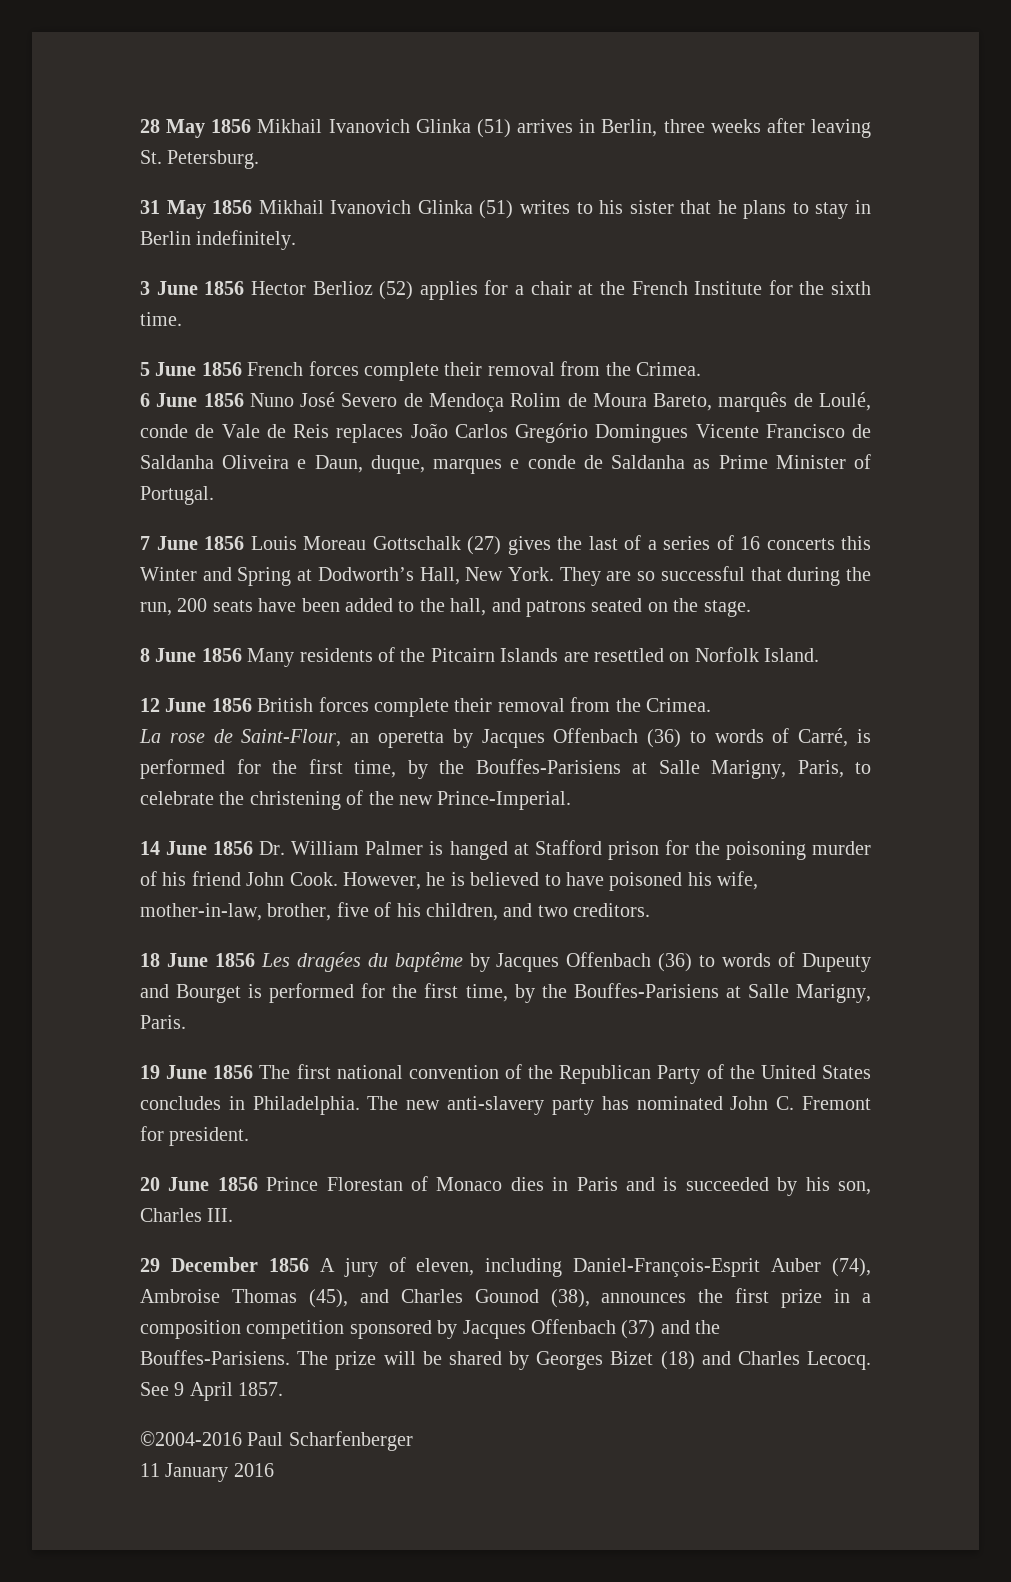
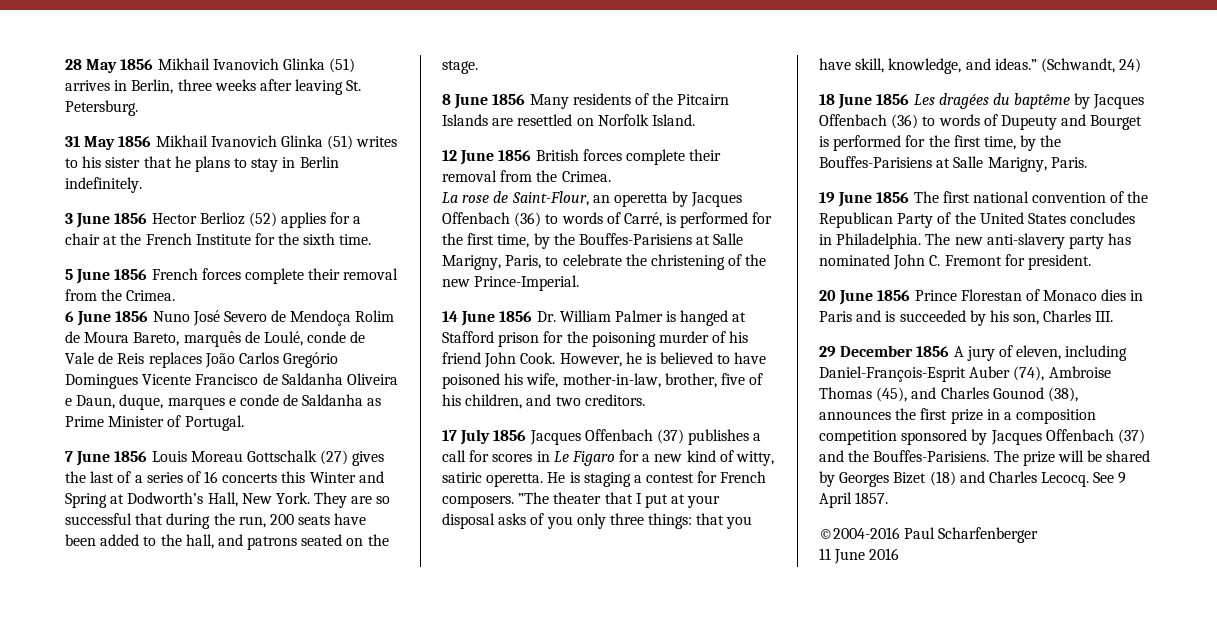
+ 17 July 1856 Jacques Offenbach (37) publishes a call for scores in Le Figaro for a new kind of witty, satiric operetta. He is staging a contest for French composers. ”The theater that I put at your disposal asks of you only three things: that you have skill, knowledge, and ideas.” (Schwandt, 24)
- 11 January 2016
+ 11 June 2016

